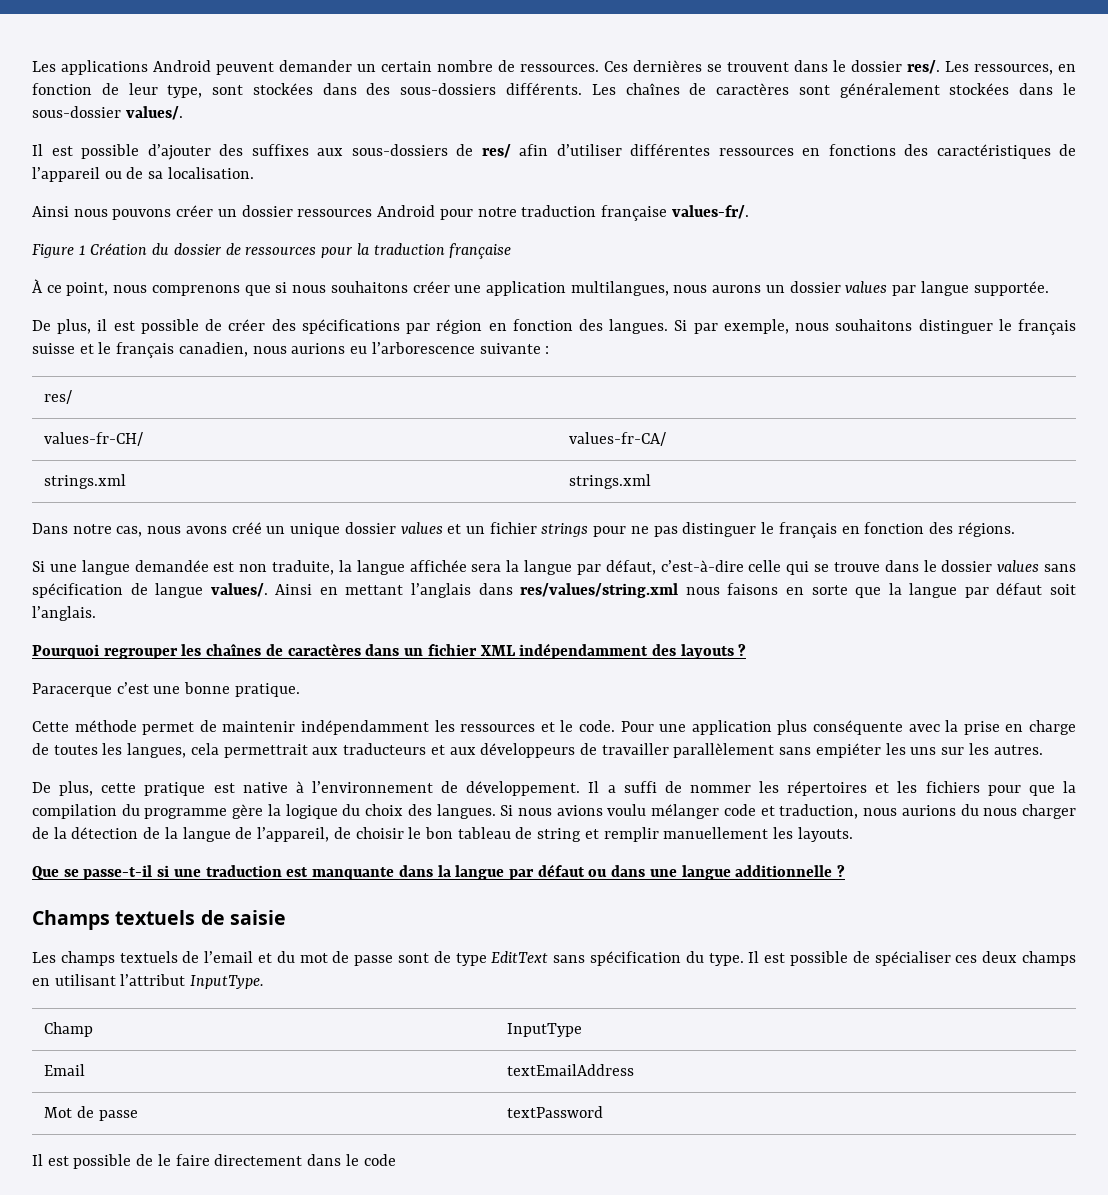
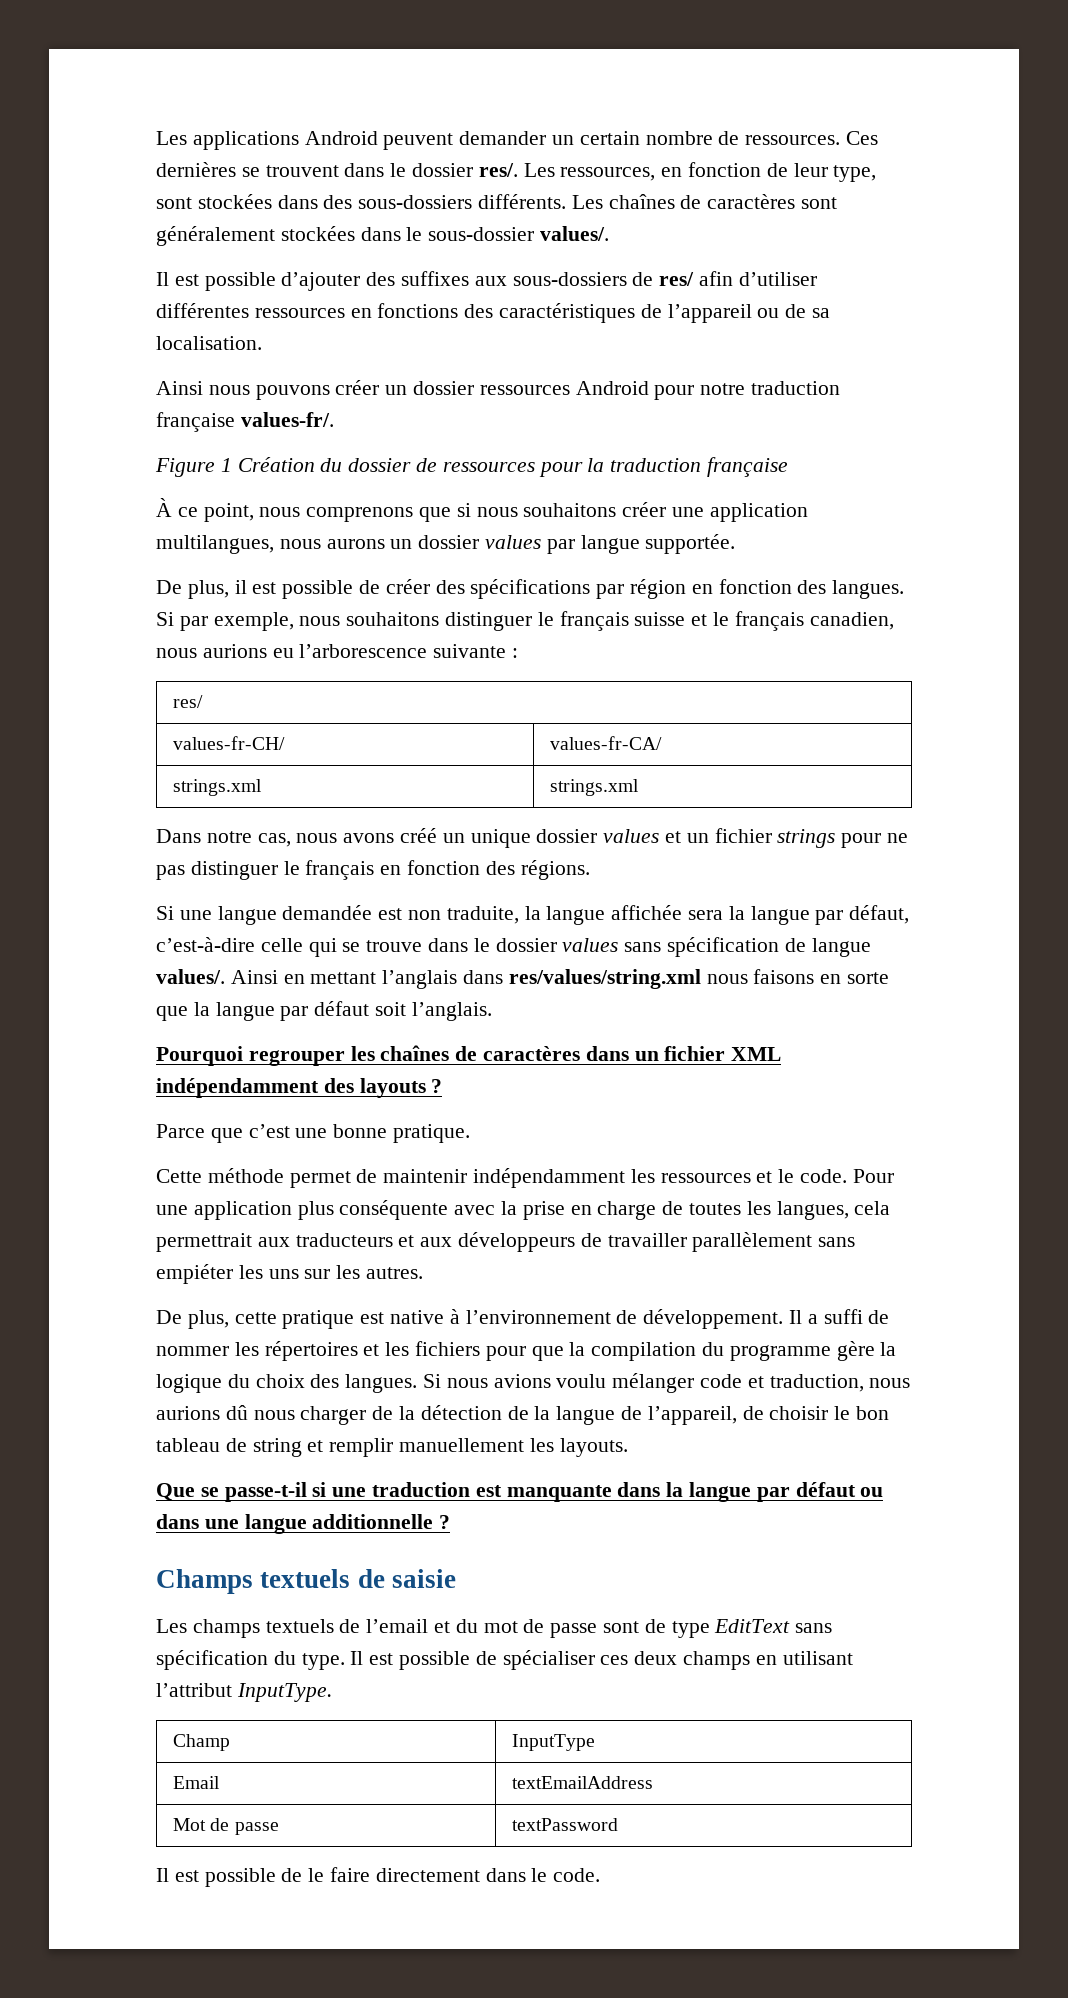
- Paracerque c’est une bonne pratique.
+ Parce que c’est une bonne pratique.
- Si nous avions voulu mélanger code et traduction, nous aurions du nous charger de la détection de la langue de l’appareil, de choisir le bon tableau de string et remplir manuellement les layouts.
+ Si nous avions voulu mélanger code et traduction, nous aurions dû nous charger de la détection de la langue de l’appareil, de choisir le bon tableau de string et remplir manuellement les layouts.
- Il est possible de le faire directement dans le code
+ Il est possible de le faire directement dans le code.

